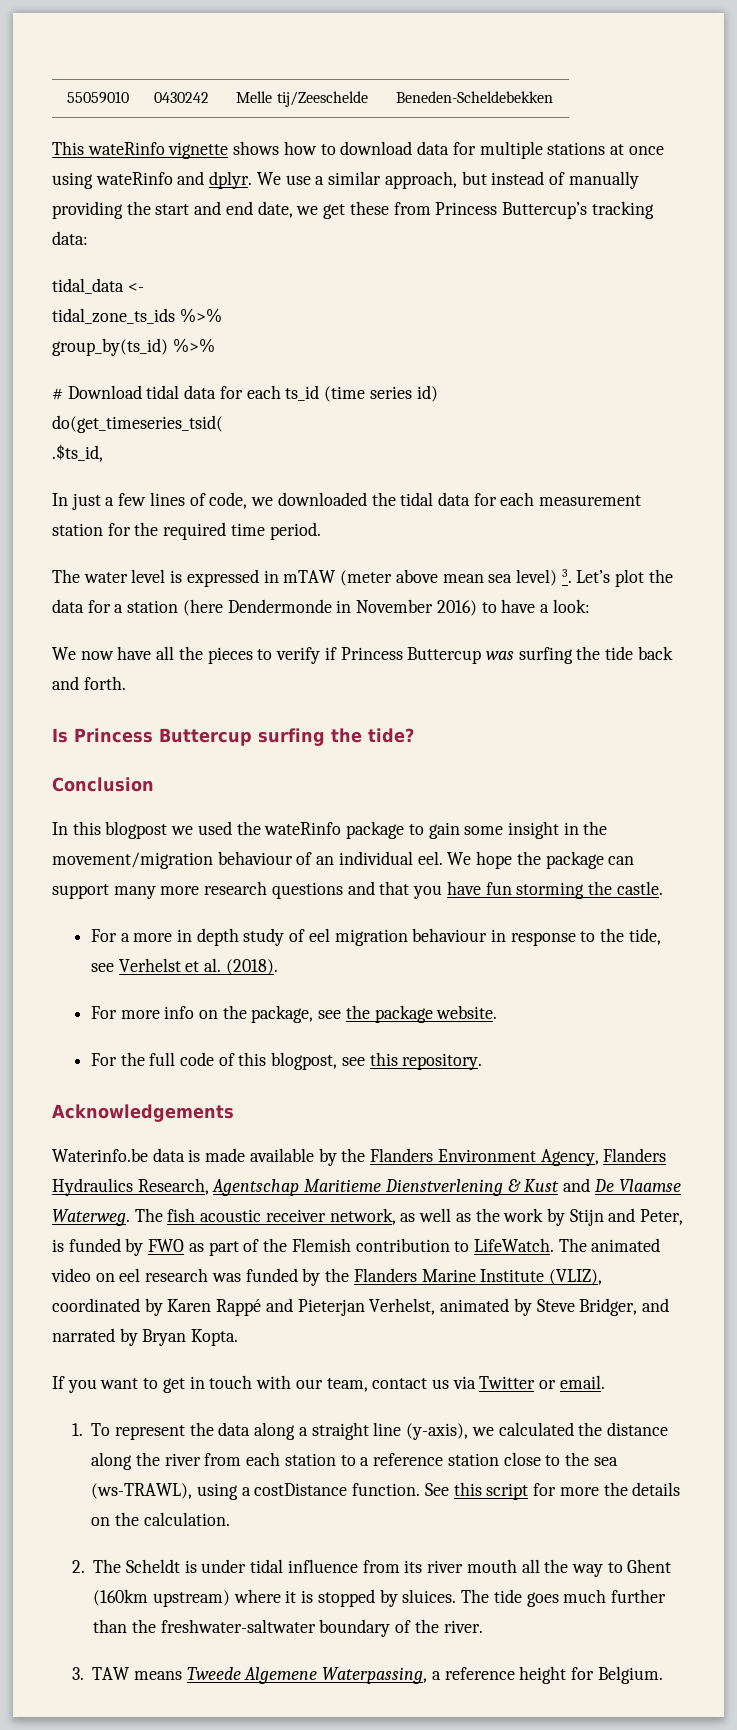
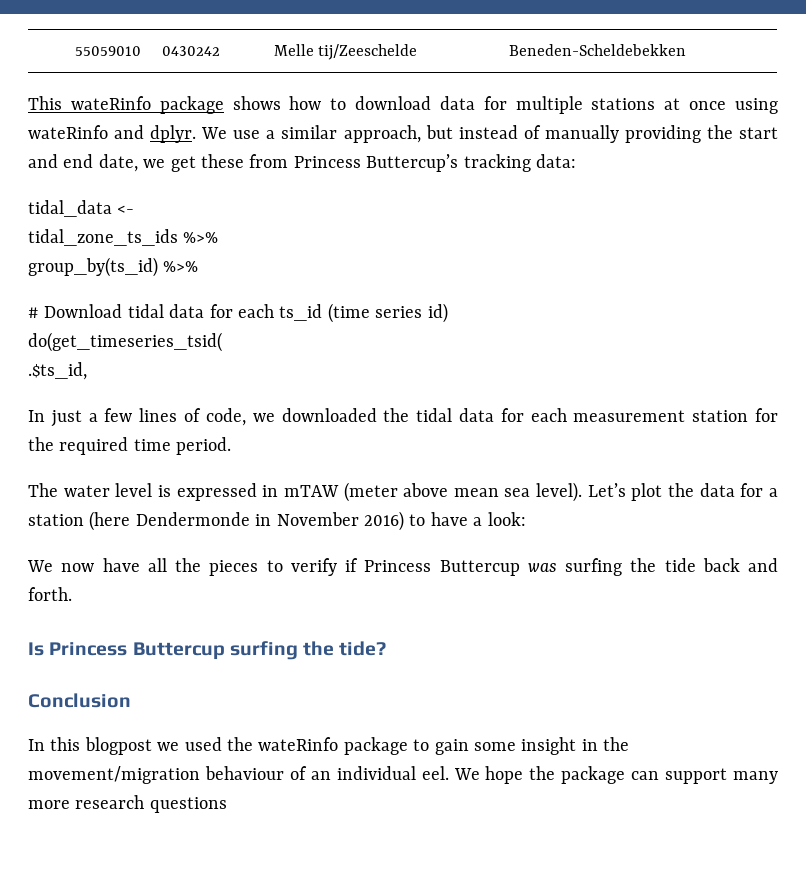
- This wateRinfo vignette shows how to download data for multiple stations at once using wateRinfo and dplyr.
+ This wateRinfo package shows how to download data for multiple stations at once using wateRinfo and dplyr.
- The water level is expressed in mTAW (meter above mean sea level) 3. Let’s plot the data for a station (here Dendermonde in November 2016) to have a look:
+ The water level is expressed in mTAW (meter above mean sea level). Let’s plot the data for a station (here Dendermonde in November 2016) to have a look:
- We hope the package can support many more research questions and that you have fun storming the castle.
- For a more in depth study of eel migration behaviour in response to the tide, see Verhelst et al. (2018).
- For more info on the package, see the package website.
- For the full code of this blogpost, see this repository.
- Acknowledgements
- Waterinfo.be data is made available by the Flanders Environment Agency, Flanders Hydraulics Research, Agentschap Maritieme Dienstverlening & Kust and De Vlaamse Waterweg. The fish acoustic receiver network, as well as the work by Stijn and Peter, is funded by FWO as part of the Flemish contribution to LifeWatch. The animated video on eel research was funded by the Flanders Marine Institute (VLIZ), coordinated by Karen Rappé and Pieterjan Verhelst, animated by Steve Bridger, and narrated by Bryan Kopta.
- If you want to get in touch with our team, contact us via Twitter or email.
- 1. To represent the data along a straight line (y-axis), we calculated the distance along the river from each station to a reference station close to the sea (ws-TRAWL), using a costDistance function. See this script for more the details on the calculation.
- 2. The Scheldt is under tidal influence from its river mouth all the way to Ghent (160km upstream) where it is stopped by sluices. The tide goes much further than the freshwater-saltwater boundary of the river.
- 3. TAW means Tweede Algemene Waterpassing, a reference height for Belgium.
+ We hope the package can support many more research questions

